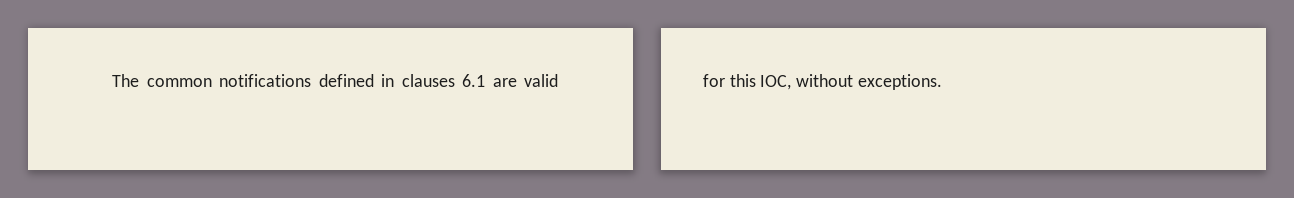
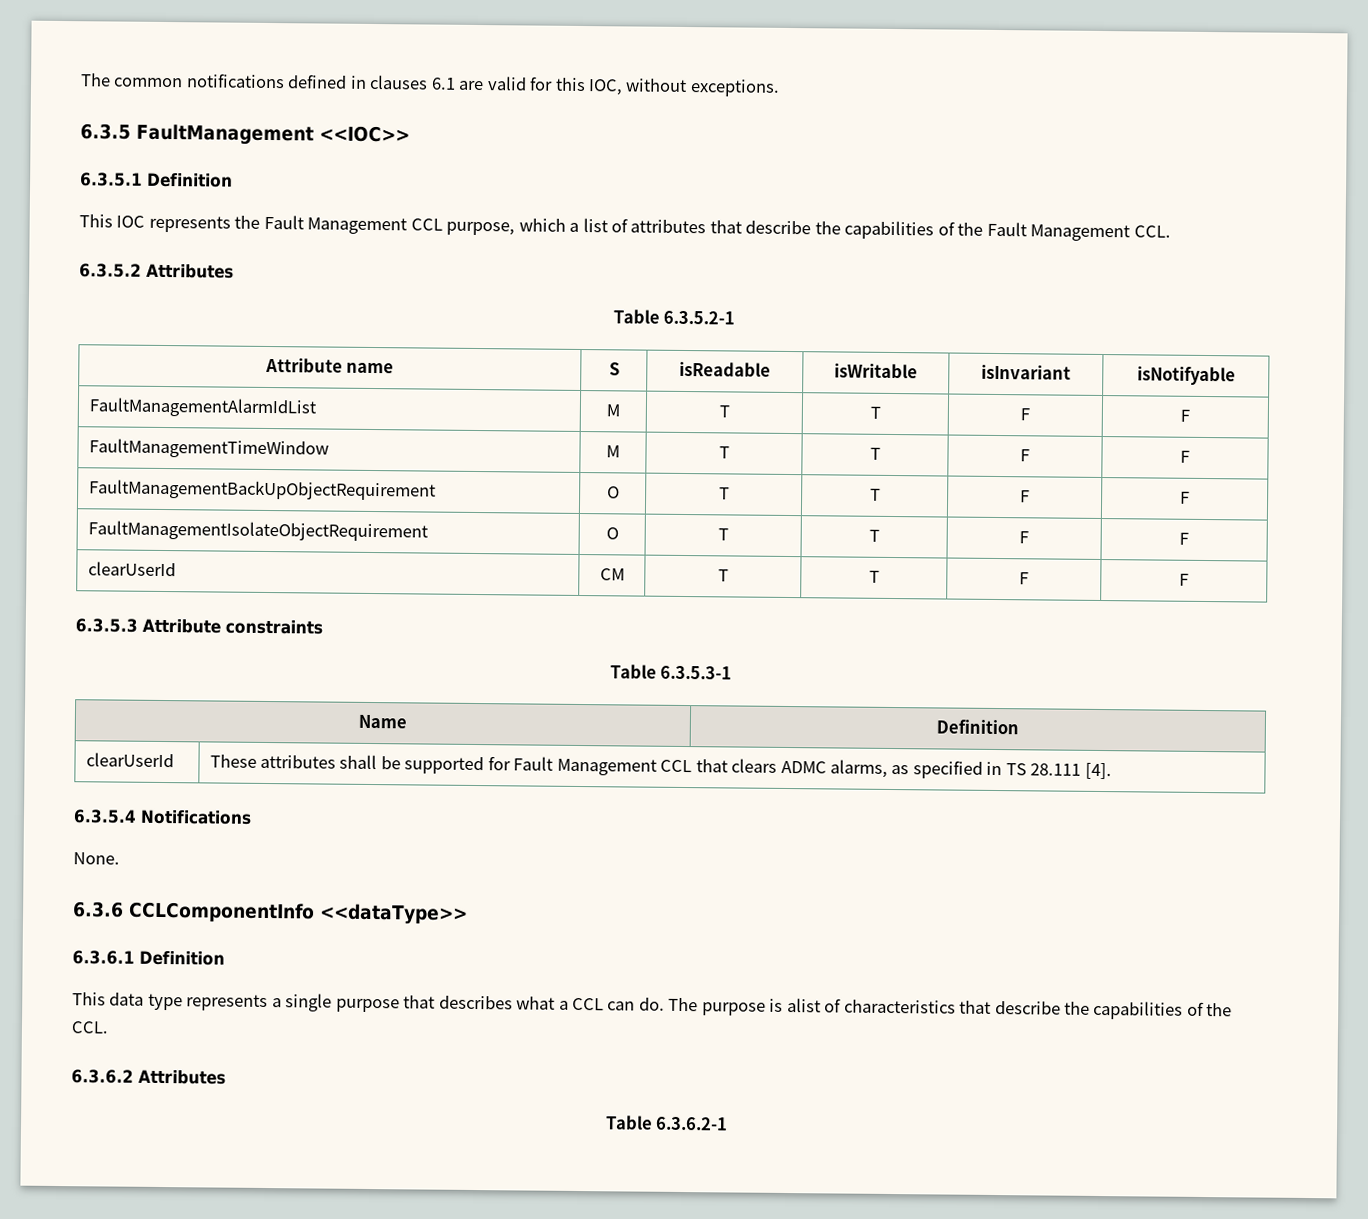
+ 6.3.5 FaultManagement <<IOC>>
+ 6.3.5.1 Definition
+ This IOC represents the Fault Management CCL purpose, which a list of attributes that describe the capabilities of the Fault Management CCL.
+ 6.3.5.2 Attributes
+ Table 6.3.5.2-1
+ Attribute name | S | isReadable | isWritable | isInvariant | isNotifyable
+ FaultManagementAlarmIdList | M | T | T | F | F
+ FaultManagementTimeWindow | M | T | T | F | F
+ FaultManagementBackUpObjectRequirement | O | T | T | F | F
+ FaultManagementIsolateObjectRequirement | O | T | T | F | F
+ clearUserId | CM | T | T | F | F
+ 6.3.5.3 Attribute constraints
+ Table 6.3.5.3-1
+ Name | Definition
+ clearUserId | These attributes shall be supported for Fault Management CCL that clears ADMC alarms, as specified in TS 28.111 [4].
+ 6.3.5.4 Notifications
+ None.
+ 6.3.6 CCLComponentInfo <<dataType>>
+ 6.3.6.1 Definition
+ This data type represents a single purpose that describes what a CCL can do. The purpose is alist of characteristics that describe the capabilities of the CCL.
+ 6.3.6.2 Attributes
+ Table 6.3.6.2-1

